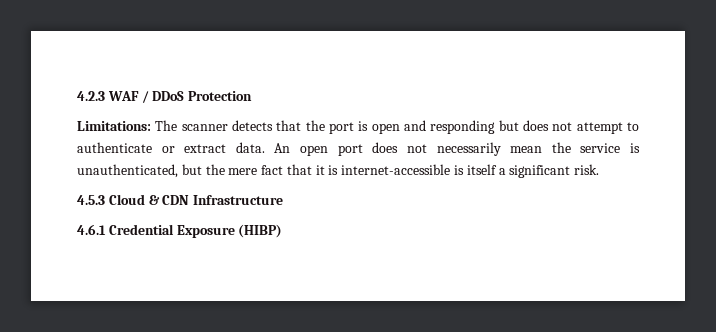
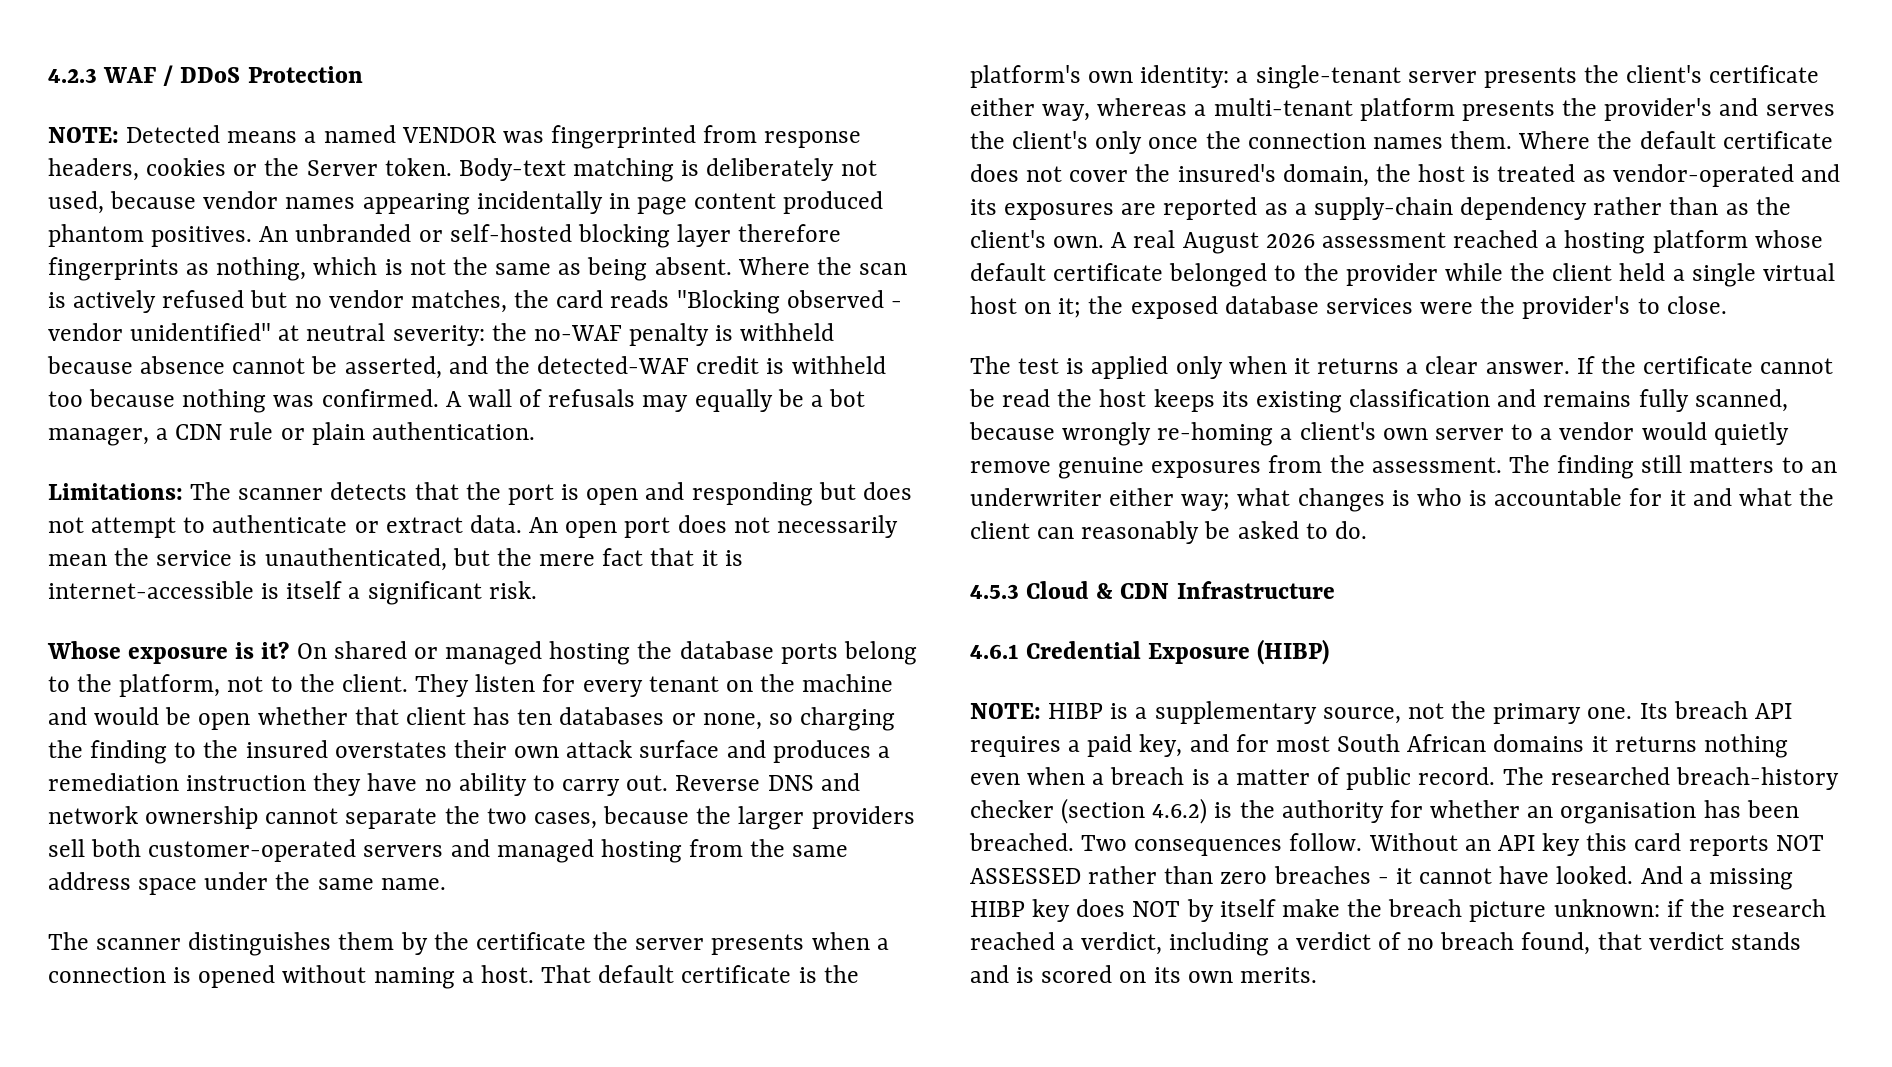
+ NOTE: Detected means a named VENDOR was fingerprinted from response headers, cookies or the Server token. Body-text matching is deliberately not used, because vendor names appearing incidentally in page content produced phantom positives. An unbranded or self-hosted blocking layer therefore fingerprints as nothing, which is not the same as being absent. Where the scan is actively refused but no vendor matches, the card reads "Blocking observed - vendor unidentified" at neutral severity: the no-WAF penalty is withheld because absence cannot be asserted, and the detected-WAF credit is withheld too because nothing was confirmed. A wall of refusals may equally be a bot manager, a CDN rule or plain authentication.
+ Whose exposure is it? On shared or managed hosting the database ports belong to the platform, not to the client. They listen for every tenant on the machine and would be open whether that client has ten databases or none, so charging the finding to the insured overstates their own attack surface and produces a remediation instruction they have no ability to carry out. Reverse DNS and network ownership cannot separate the two cases, because the larger providers sell both customer-operated servers and managed hosting from the same address space under the same name.
+ The scanner distinguishes them by the certificate the server presents when a connection is opened without naming a host. That default certificate is the platform's own identity: a single-tenant server presents the client's certificate either way, whereas a multi-tenant platform presents the provider's and serves the client's only once the connection names them. Where the default certificate does not cover the insured's domain, the host is treated as vendor-operated and its exposures are reported as a supply-chain dependency rather than as the client's own. A real August 2026 assessment reached a hosting platform whose default certificate belonged to the provider while the client held a single virtual host on it; the exposed database services were the provider's to close.
+ The test is applied only when it returns a clear answer. If the certificate cannot be read the host keeps its existing classification and remains fully scanned, because wrongly re-homing a client's own server to a vendor would quietly remove genuine exposures from the assessment. The finding still matters to an underwriter either way; what changes is who is accountable for it and what the client can reasonably be asked to do.
+ NOTE: HIBP is a supplementary source, not the primary one. Its breach API requires a paid key, and for most South African domains it returns nothing even when a breach is a matter of public record. The researched breach-history checker (section 4.6.2) is the authority for whether an organisation has been breached. Two consequences follow. Without an API key this card reports NOT ASSESSED rather than zero breaches - it cannot have looked. And a missing HIBP key does NOT by itself make the breach picture unknown: if the research reached a verdict, including a verdict of no breach found, that verdict stands and is scored on its own merits.

